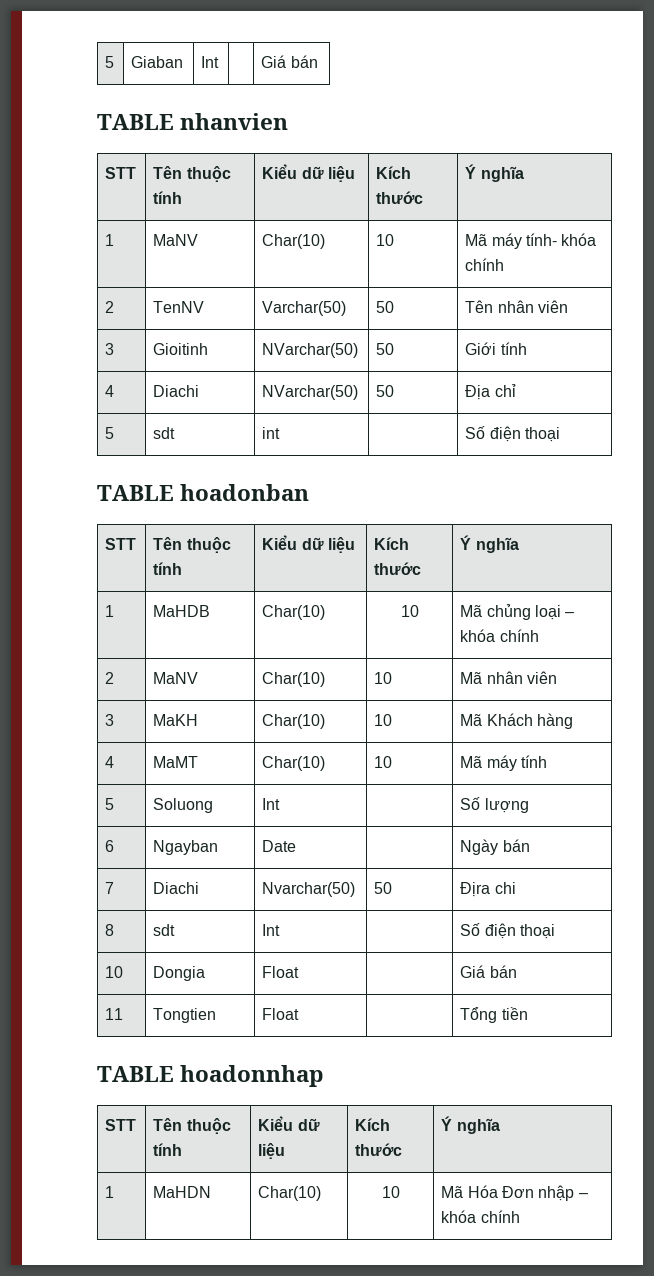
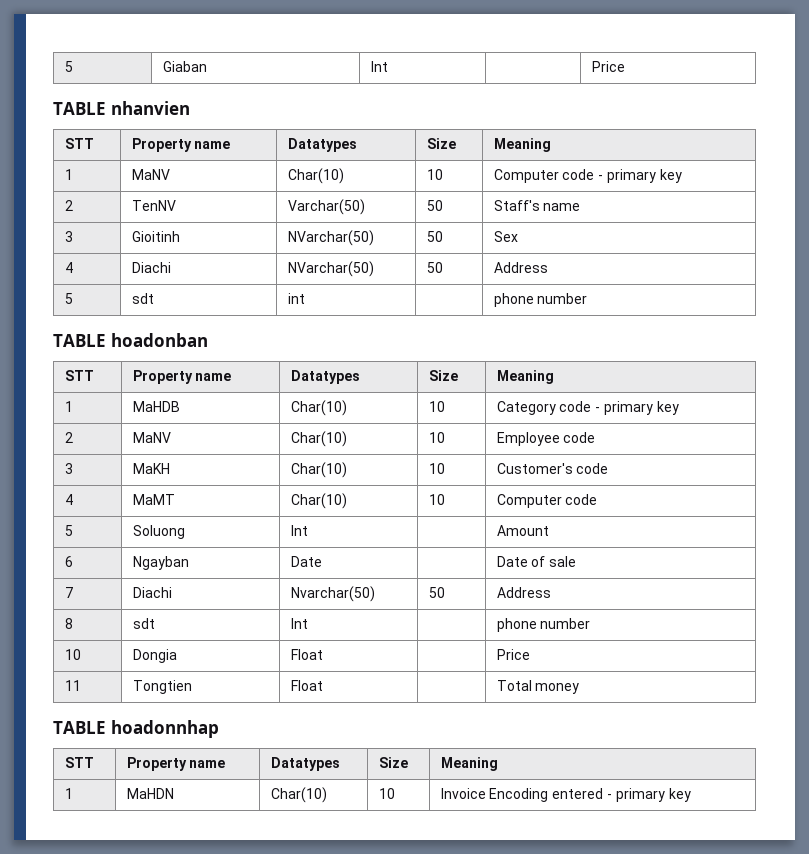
- 5 | Giaban | Int | | Giá bán
+ 5 | Giaban | Int | | Price
  TABLE nhanvien
- STT | Tên thuộc tính | Kiểu dữ liệu | Kích thước | Ý nghĩa
+ STT | Property name | Datatypes | Size | Meaning
- 1 | MaNV | Char(10) | 10 | Mã máy tính- khóa chính
+ 1 | MaNV | Char(10) | 10 | Computer code - primary key
- 2 | TenNV | Varchar(50) | 50 | Tên nhân viên
+ 2 | TenNV | Varchar(50) | 50 | Staff's name
- 3 | Gioitinh | NVarchar(50) | 50 | Giới tính
+ 3 | Gioitinh | NVarchar(50) | 50 | Sex
- 4 | Diachi | NVarchar(50) | 50 | Địa chỉ
+ 4 | Diachi | NVarchar(50) | 50 | Address
- 5 | sdt | int | | Số điện thoại
+ 5 | sdt | int | | phone number
  TABLE hoadonban
- STT | Tên thuộc tính | Kiểu dữ liệu | Kích thước | Ý nghĩa
- 1 | MaHDB | Char(10) | 10 | Mã chủng loại – khóa chính
+ STT | Property name | Datatypes | Size | Meaning
+ 1 | MaHDB | Char(10) | 10 | Category code - primary key
- 2 | MaNV | Char(10) | 10 | Mã nhân viên
+ 2 | MaNV | Char(10) | 10 | Employee code
- 3 | MaKH | Char(10) | 10 | Mã Khách hàng
+ 3 | MaKH | Char(10) | 10 | Customer's code
- 4 | MaMT | Char(10) | 10 | Mã máy tính
+ 4 | MaMT | Char(10) | 10 | Computer code
- 5 | Soluong | Int | | Số lượng
+ 5 | Soluong | Int | | Amount
- 6 | Ngayban | Date | | Ngày bán
+ 6 | Ngayban | Date | | Date of sale
- 7 | Diachi | Nvarchar(50) | 50 | Địra chi
+ 7 | Diachi | Nvarchar(50) | 50 | Address
- 8 | sdt | Int | | Số điện thoại
+ 8 | sdt | Int | | phone number
- 10 | Dongia | Float | | Giá bán
+ 10 | Dongia | Float | | Price
- 11 | Tongtien | Float | | Tổng tiền
+ 11 | Tongtien | Float | | Total money
  TABLE hoadonnhap
- STT | Tên thuộc tính | Kiểu dữ liệu | Kích thước | Ý nghĩa
- 1 | MaHDN | Char(10) | 10 | Mã Hóa Đơn nhập – khóa chính
+ STT | Property name | Datatypes | Size | Meaning
+ 1 | MaHDN | Char(10) | 10 | Invoice Encoding entered - primary key

